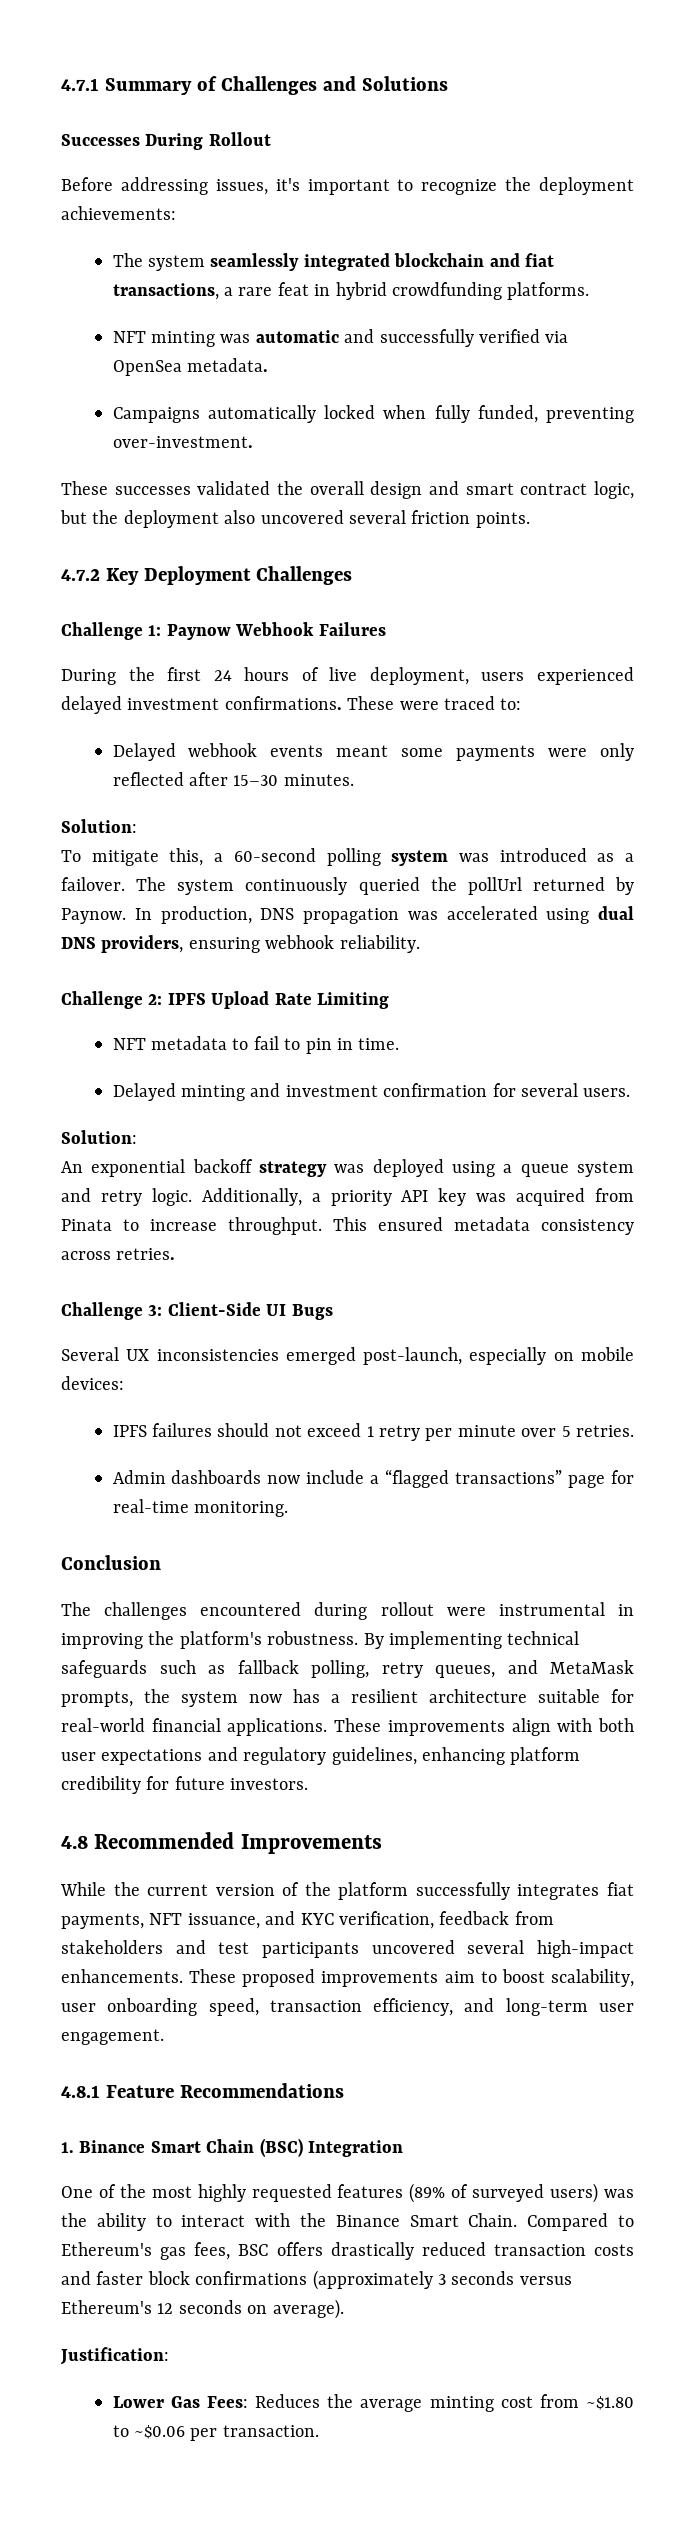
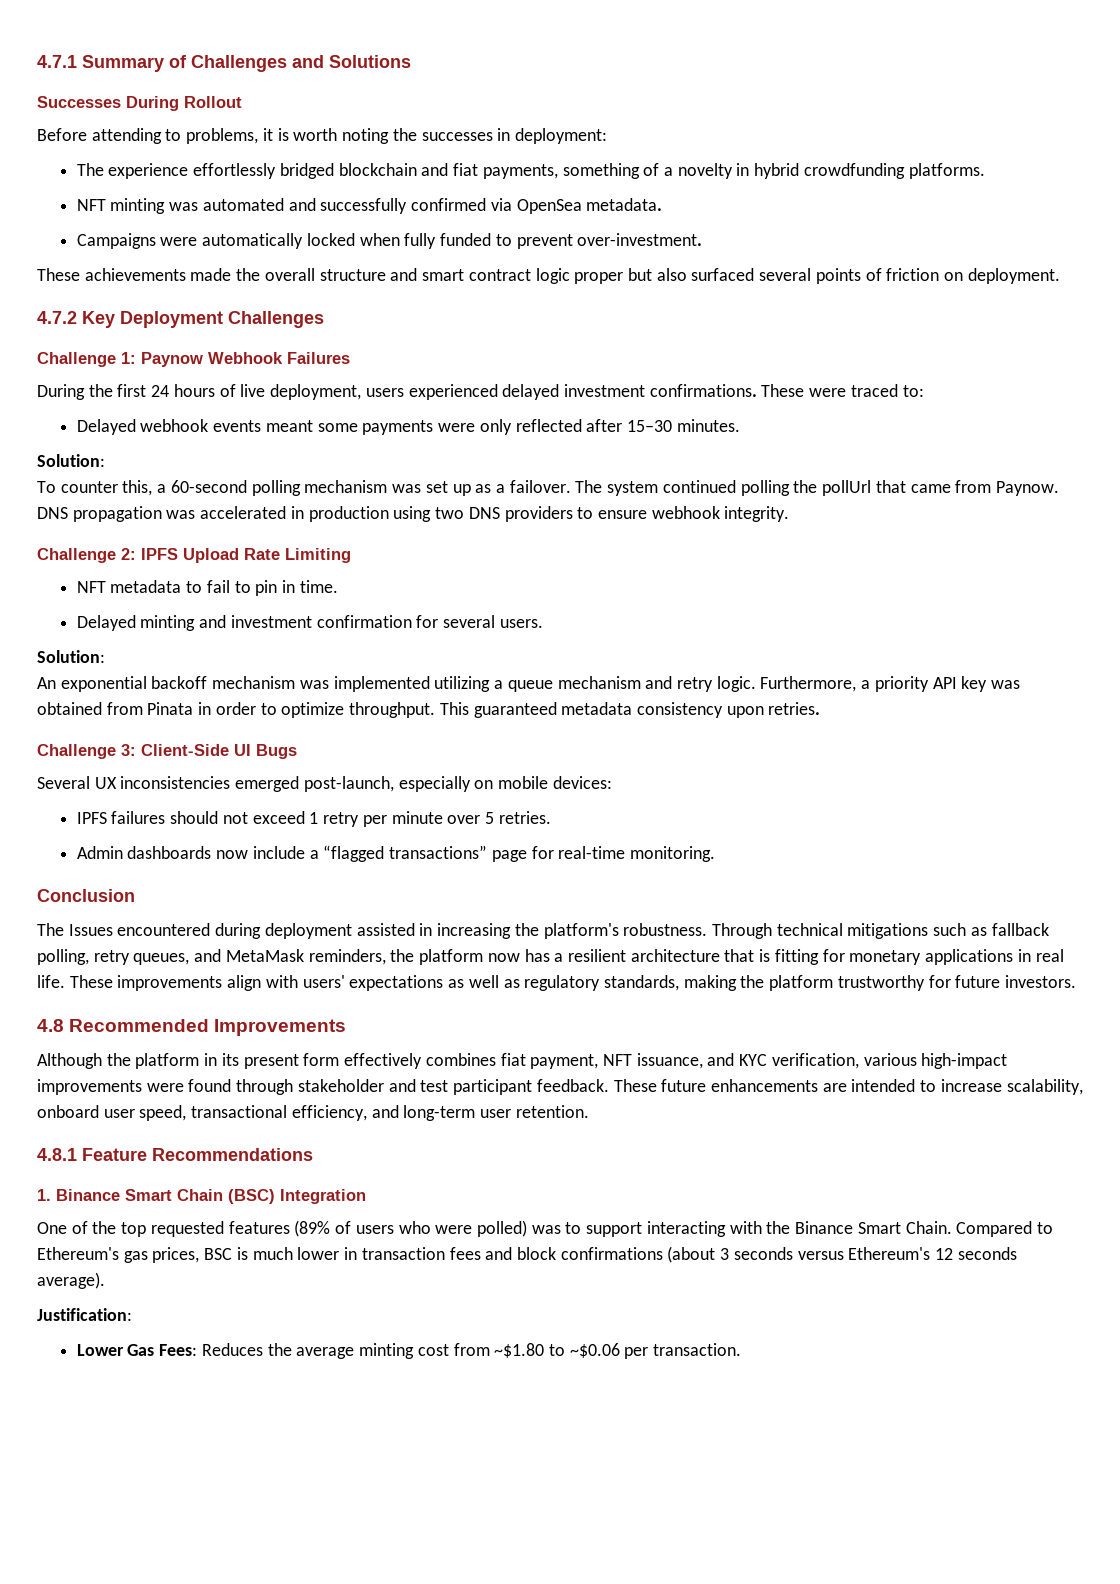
- Before addressing issues, it's important to recognize the deployment achievements:
- The system seamlessly integrated blockchain and fiat transactions, a rare feat in hybrid crowdfunding platforms.
+ Before attending to problems, it is worth noting the successes in deployment:
+ The experience effortlessly bridged blockchain and fiat payments, something of a novelty in hybrid crowdfunding platforms.
- NFT minting was automatic and successfully verified via OpenSea metadata.
+ NFT minting was automated and successfully confirmed via OpenSea metadata.
- Campaigns automatically locked when fully funded, preventing over-investment.
+ Campaigns were automatically locked when fully funded to prevent over-investment.
- These successes validated the overall design and smart contract logic, but the deployment also uncovered several friction points.
+ These achievements made the overall structure and smart contract logic proper but also surfaced several points of friction on deployment.
- To mitigate this, a 60-second polling system was introduced as a failover.
+ To counter this, a 60-second polling mechanism was set up as a failover.
- The system continuously queried the pollUrl returned by Paynow. In production, DNS propagation was accelerated using dual DNS providers, ensuring webhook reliability.
+ The system continued polling the pollUrl that came from Paynow. DNS propagation was accelerated in production using two DNS providers to ensure webhook integrity.
- An exponential backoff strategy was deployed using a queue system and retry logic.
+ An exponential backoff mechanism was implemented utilizing a queue mechanism and retry logic.
- Additionally, a priority API key was acquired from Pinata to increase throughput.
+ Furthermore, a priority API key was obtained from Pinata in order to optimize throughput.
- This ensured metadata consistency across retries.
+ This guaranteed metadata consistency upon retries.
- The challenges encountered during rollout were instrumental in improving the platform's robustness. By implementing technical safeguards such as fallback polling, retry queues, and MetaMask prompts, the system now has a resilient architecture suitable for real-world financial applications. These improvements align with both user expectations and regulatory guidelines, enhancing platform credibility for future investors.
+ The Issues encountered during deployment assisted in increasing the platform's robustness. Through technical mitigations such as fallback polling, retry queues, and MetaMask reminders, the platform now has a resilient architecture that is fitting for monetary applications in real life. These improvements align with users' expectations as well as regulatory standards, making the platform trustworthy for future investors.
- While the current version of the platform successfully integrates fiat payments, NFT issuance, and KYC verification, feedback from stakeholders and test participants uncovered several high-impact enhancements. These proposed improvements aim to boost scalability, user onboarding speed, transaction efficiency, and long-term user engagement.
+ Although the platform in its present form effectively combines fiat payment, NFT issuance, and KYC verification, various high-impact improvements were found through stakeholder and test participant feedback. These future enhancements are intended to increase scalability, onboard user speed, transactional efficiency, and long-term user retention.
- One of the most highly requested features (89% of surveyed users) was the ability to interact with the Binance Smart Chain.
+ One of the top requested features (89% of users who were polled) was to support interacting with the Binance Smart Chain.
- Compared to Ethereum's gas fees, BSC offers drastically reduced transaction costs and faster block confirmations (approximately 3 seconds versus Ethereum's 12 seconds on average).
+ Compared to Ethereum's gas prices, BSC is much lower in transaction fees and block confirmations (about 3 seconds versus Ethereum's 12 seconds average).

